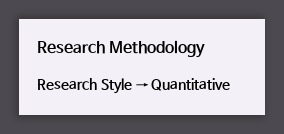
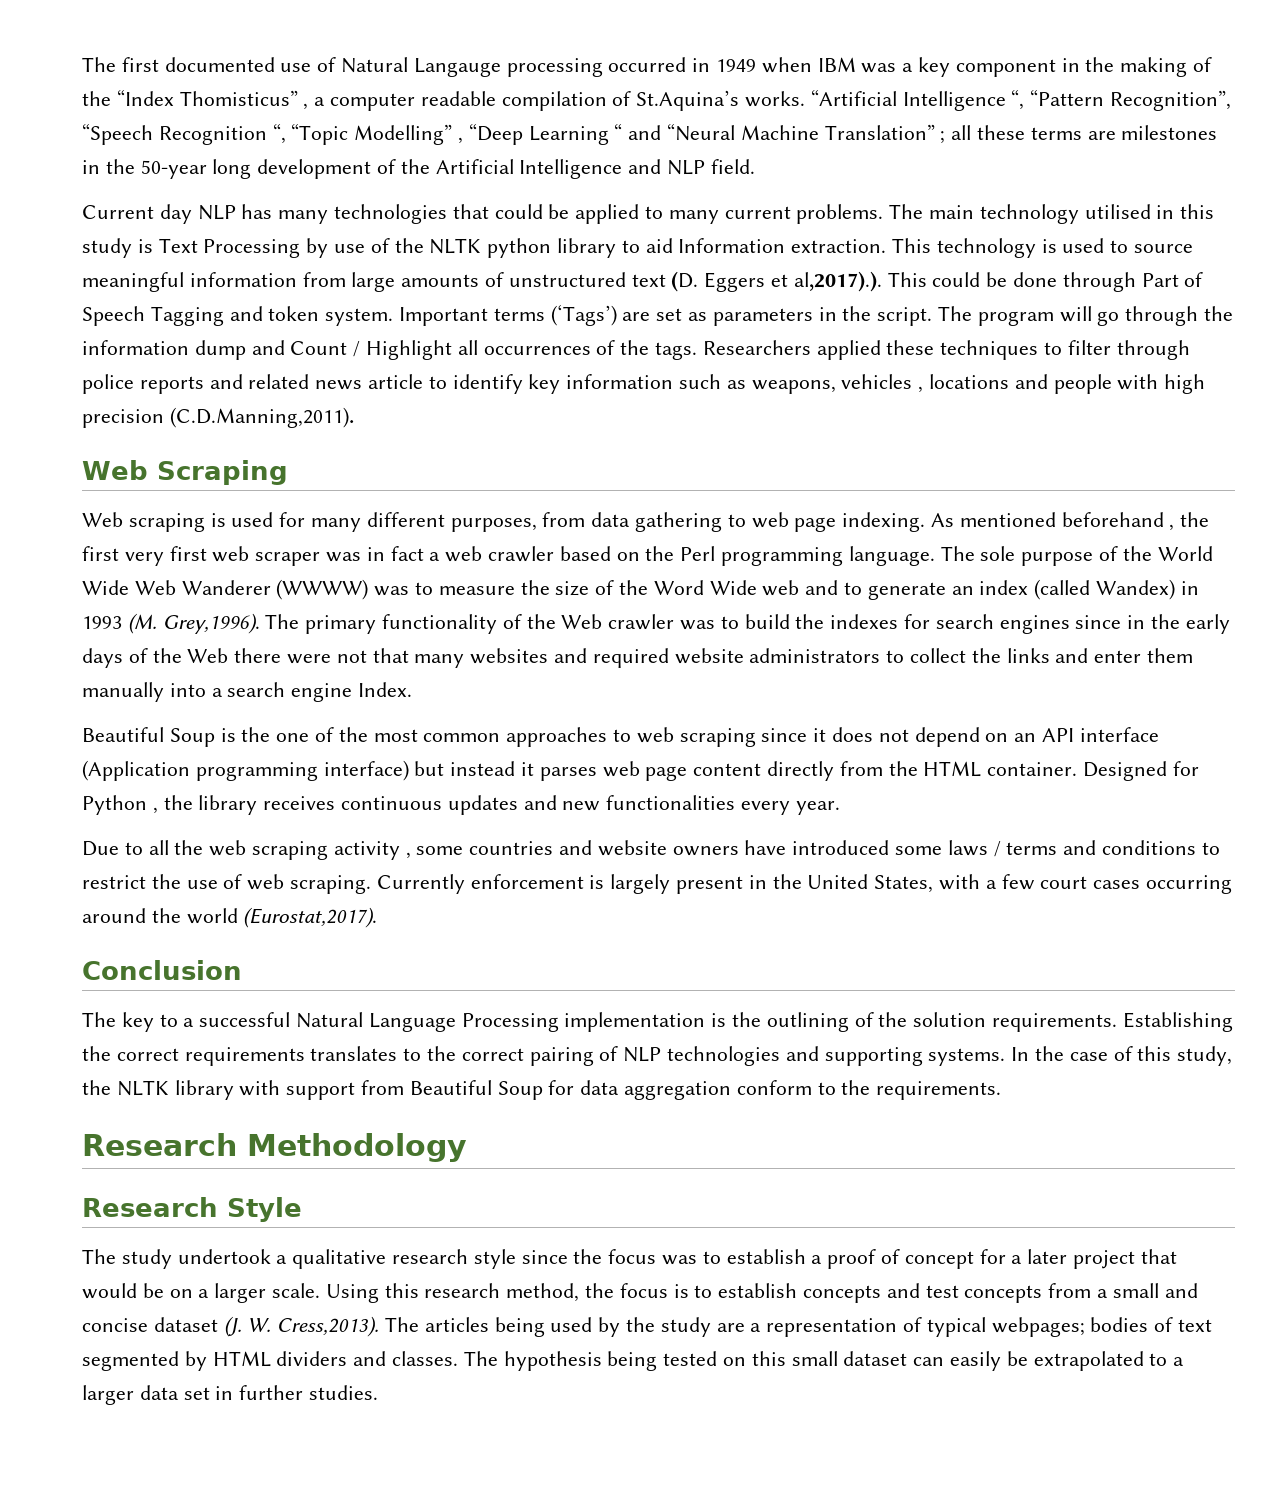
+ The first documented use of Natural Langauge processing occurred in 1949 when IBM was a key component in the making of the “Index Thomisticus” , a computer readable compilation of St.Aquina’s works. “Artificial Intelligence “, “Pattern Recognition”, “Speech Recognition “, “Topic Modelling” , “Deep Learning “ and “Neural Machine Translation” ; all these terms are milestones in the 50-year long development of the Artificial Intelligence and NLP field.
+ Current day NLP has many technologies that could be applied to many current problems. The main technology utilised in this study is Text Processing by use of the NLTK python library to aid Information extraction. This technology is used to source meaningful information from large amounts of unstructured text (D. Eggers et al,2017).). This could be done through Part of Speech Tagging and token system. Important terms (‘Tags’) are set as parameters in the script. The program will go through the information dump and Count / Highlight all occurrences of the tags. Researchers applied these techniques to filter through police reports and related news article to identify key information such as weapons, vehicles , locations and people with high precision (C.D.Manning,2011).
+ Web Scraping
+ Web scraping is used for many different purposes, from data gathering to web page indexing. As mentioned beforehand , the first very first web scraper was in fact a web crawler based on the Perl programming language. The sole purpose of the World Wide Web Wanderer (WWWW) was to measure the size of the Word Wide web and to generate an index (called Wandex) in 1993 (M. Grey,1996). The primary functionality of the Web crawler was to build the indexes for search engines since in the early days of the Web there were not that many websites and required website administrators to collect the links and enter them manually into a search engine Index.
+ Beautiful Soup is the one of the most common approaches to web scraping since it does not depend on an API interface (Application programming interface) but instead it parses web page content directly from the HTML container. Designed for Python , the library receives continuous updates and new functionalities every year.
+ Due to all the web scraping activity , some countries and website owners have introduced some laws / terms and conditions to restrict the use of web scraping. Currently enforcement is largely present in the United States, with a few court cases occurring around the world (Eurostat,2017).
+ Conclusion
+ The key to a successful Natural Language Processing implementation is the outlining of the solution requirements. Establishing the correct requirements translates to the correct pairing of NLP technologies and supporting systems. In the case of this study, the NLTK library with support from Beautiful Soup for data aggregation conform to the requirements.
  Research Methodology
- Research Style → Quantitative
+ Research Style
+ The study undertook a qualitative research style since the focus was to establish a proof of concept for a later project that would be on a larger scale. Using this research method, the focus is to establish concepts and test concepts from a small and concise dataset (J. W. Cress,2013). The articles being used by the study are a representation of typical webpages; bodies of text segmented by HTML dividers and classes. The hypothesis being tested on this small dataset can easily be extrapolated to a larger data set in further studies.

